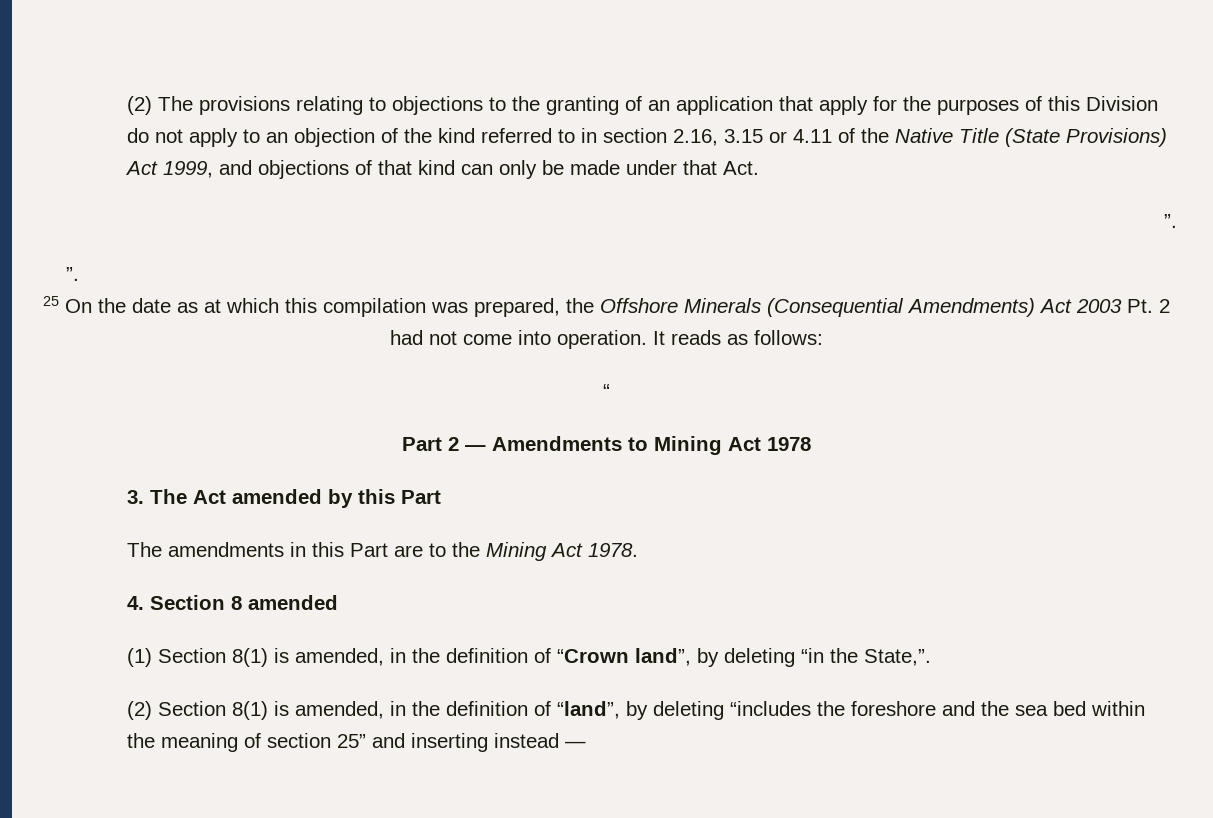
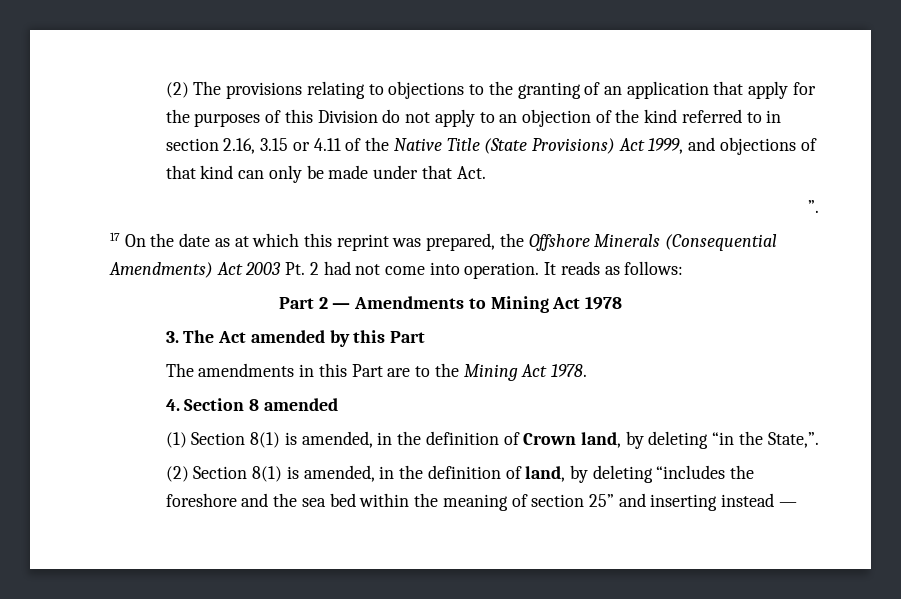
  (2) The provisions relating to objections to the granting of an application that apply for the purposes of this Division do not apply to an objection of the kind referred to in section 2.16, 3.15 or 4.11 of the Native Title (State Provisions) Act 1999, and objections of that kind can only be made under that Act.
  ”.
- ”.
- 25 On the date as at which this compilation was prepared, the Offshore Minerals (Consequential Amendments) Act 2003 Pt. 2 had not come into operation.
+ 17 On the date as at which this reprint was prepared, the Offshore Minerals (Consequential Amendments) Act 2003 Pt. 2 had not come into operation.
- “
- (1) Section 8(1) is amended, in the definition of “Crown land”, by deleting “in the State,”.
+ (1) Section 8(1) is amended, in the definition of Crown land, by deleting “in the State,”.
- (2) Section 8(1) is amended, in the definition of “land”, by deleting “includes the foreshore and the sea bed within the meaning of section 25” and inserting instead —
+ (2) Section 8(1) is amended, in the definition of land, by deleting “includes the foreshore and the sea bed within the meaning of section 25” and inserting instead —

